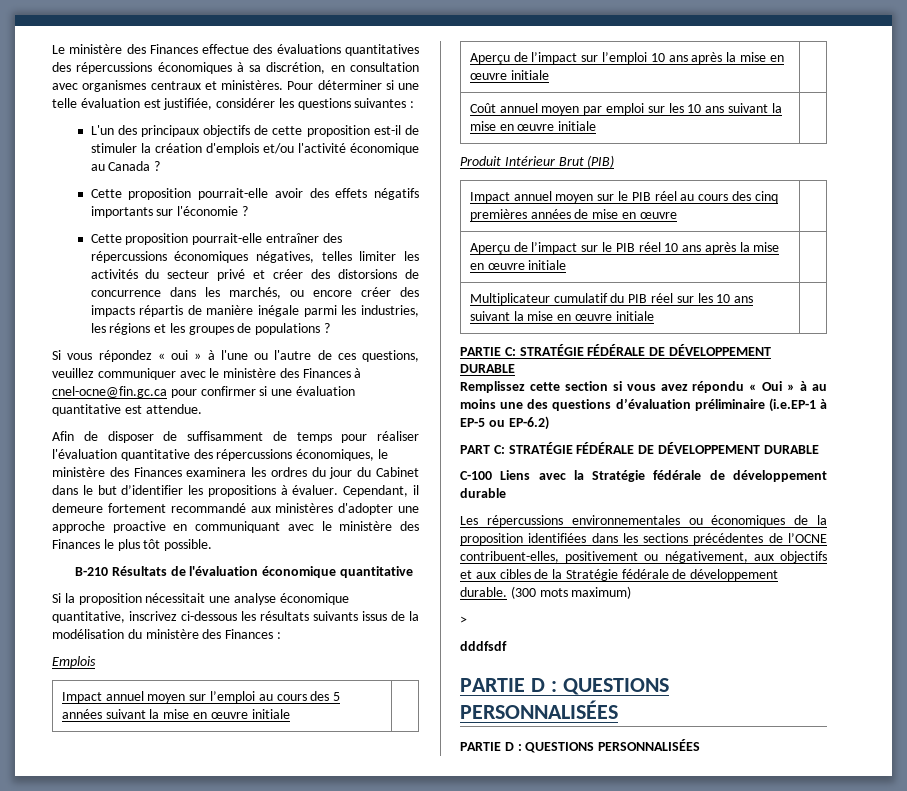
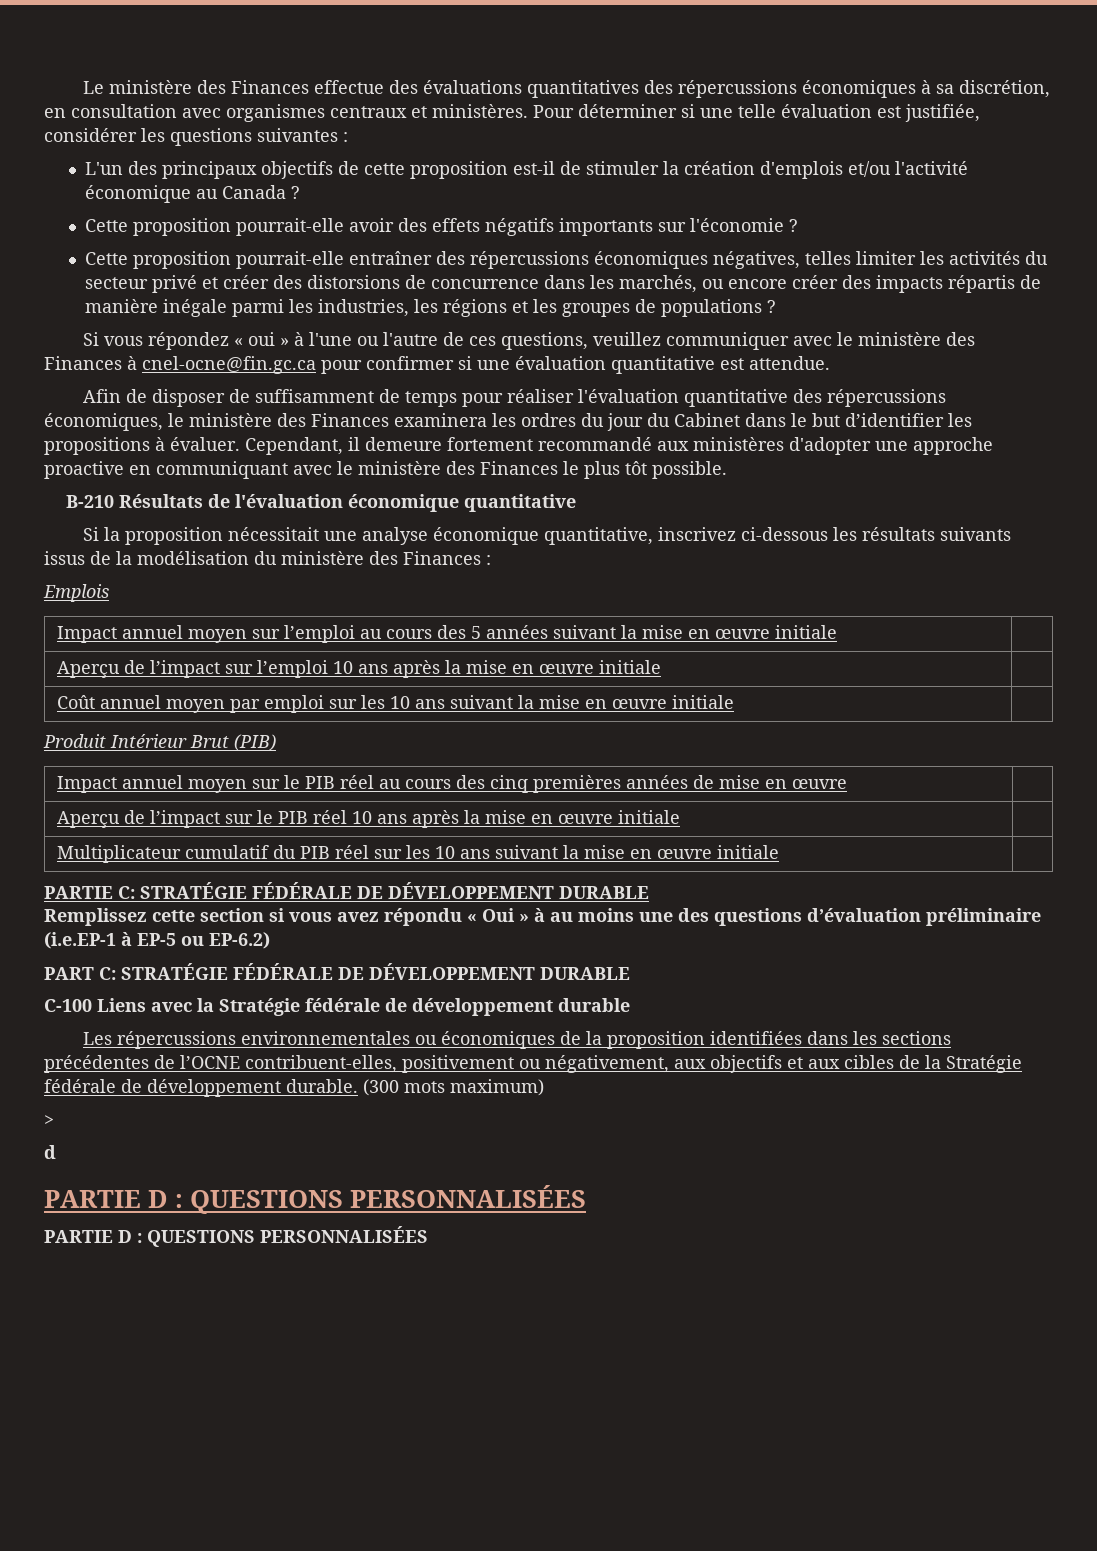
- dddfsdf
+ d

